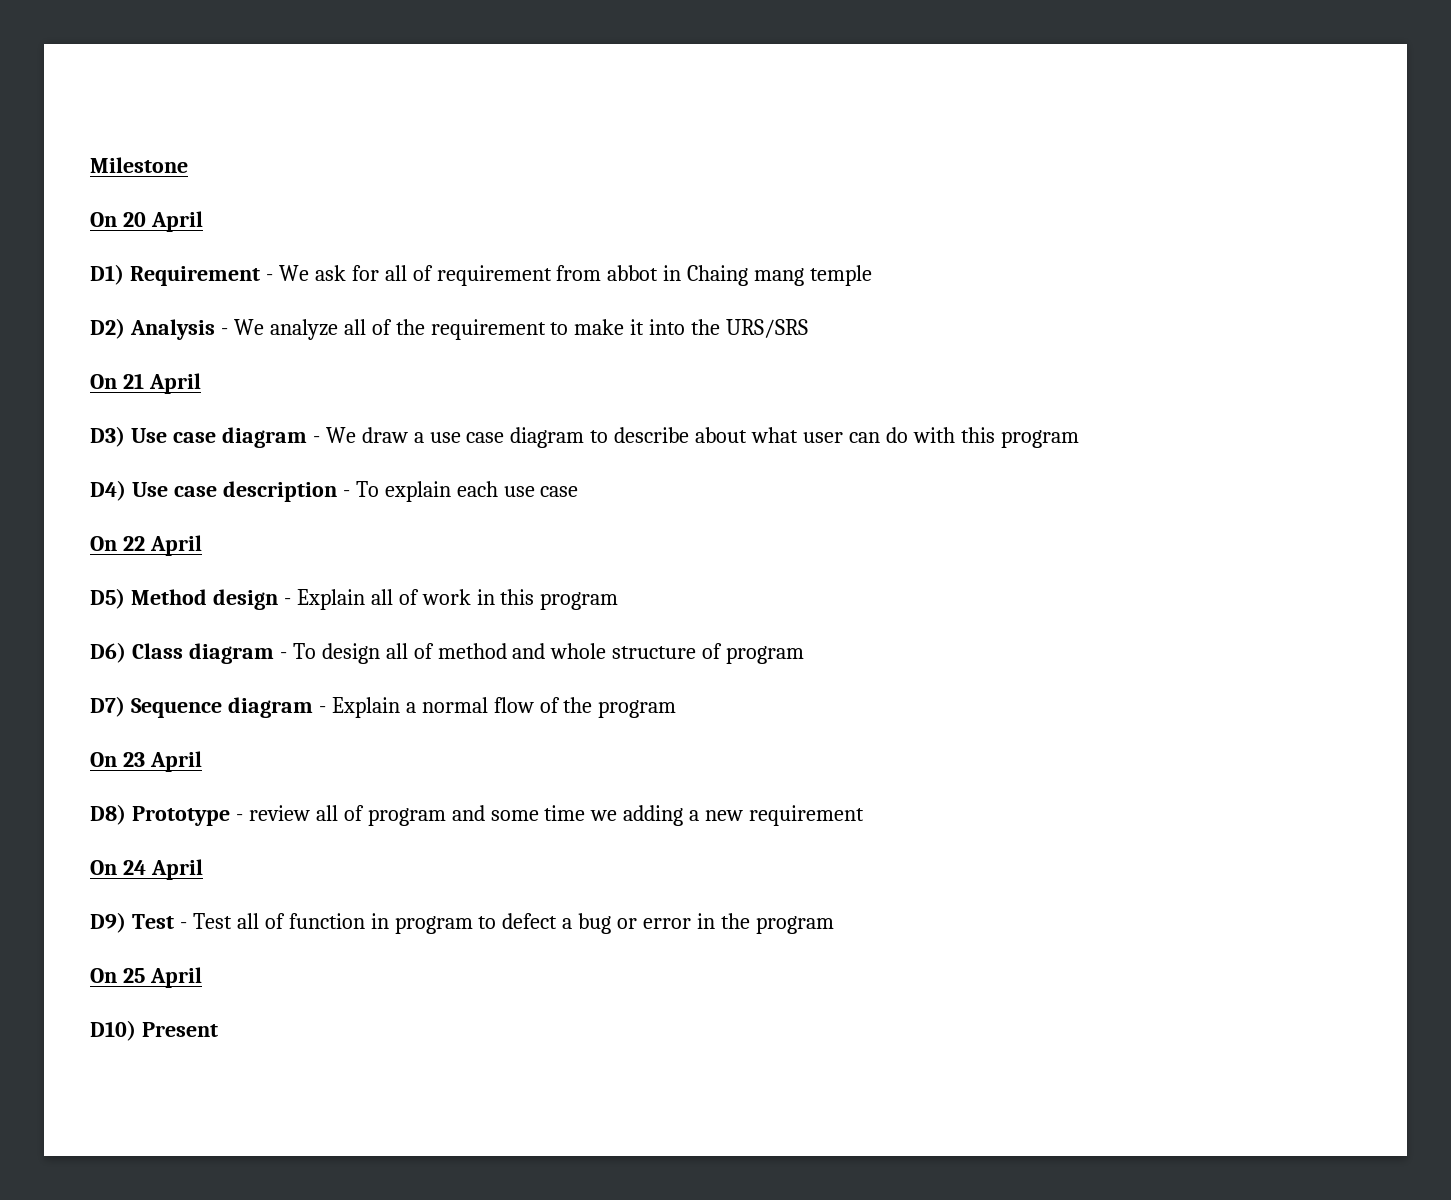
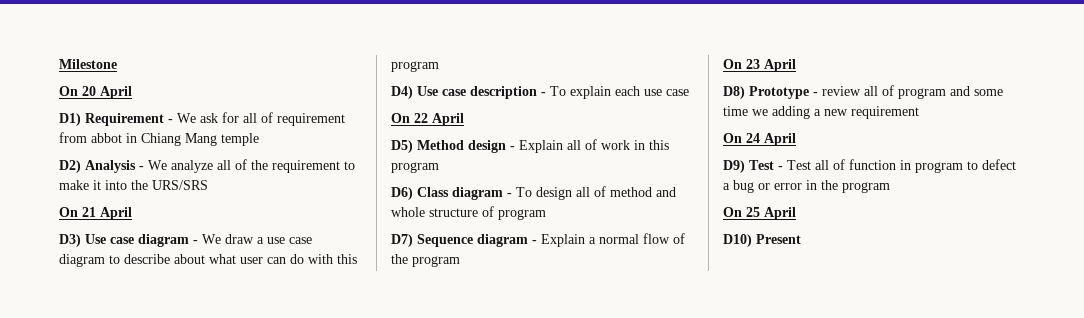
- D1) Requirement - We ask for all of requirement from abbot in Chaing mang temple
+ D1) Requirement - We ask for all of requirement from abbot in Chiang Mang temple

